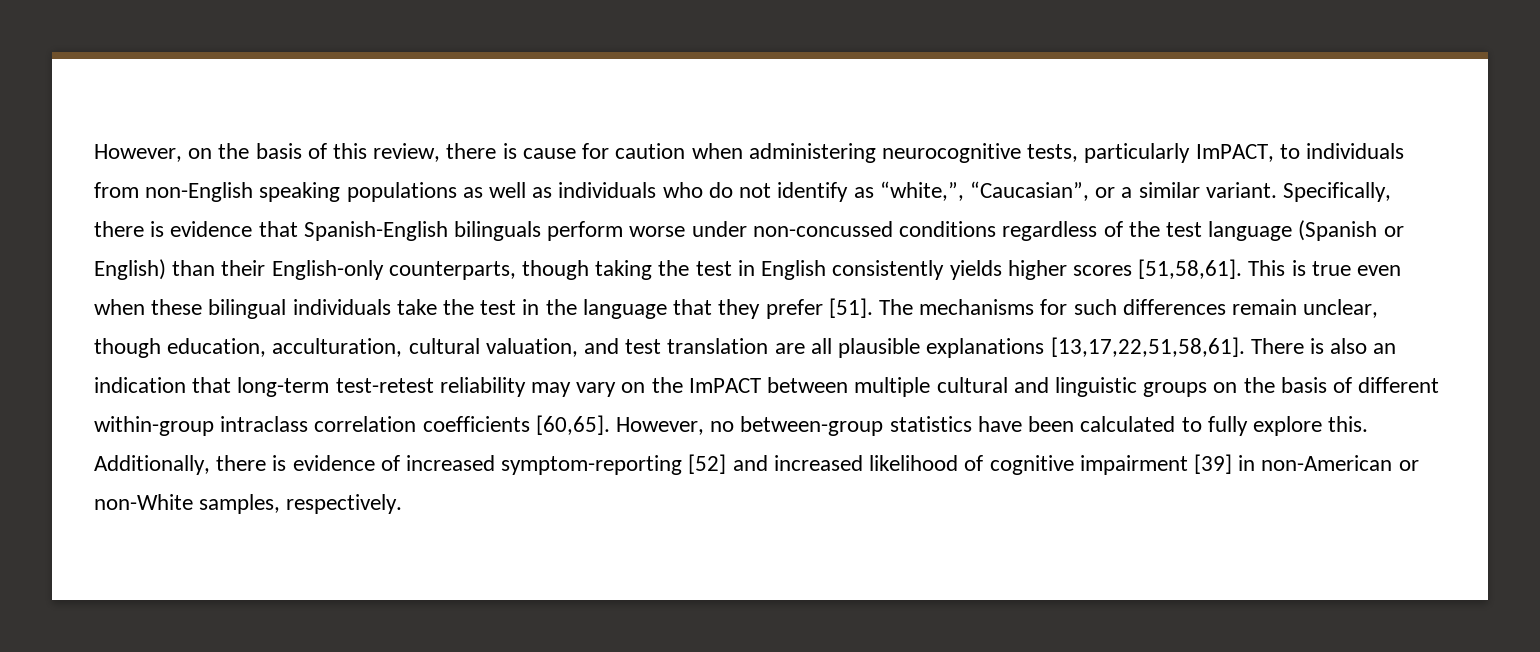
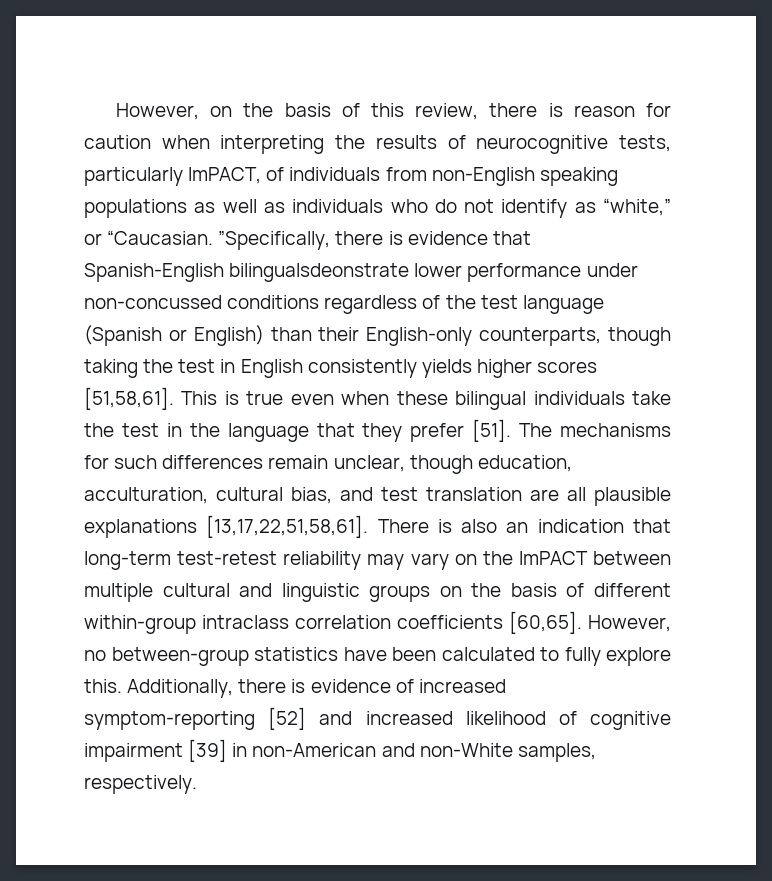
- However, on the basis of this review, there is cause for caution when administering neurocognitive tests, particularly ImPACT, to individuals from non-English speaking populations as well as individuals who do not identify as “white,”, “Caucasian”, or a similar variant. Specifically, there is evidence that Spanish-English bilinguals perform worse under non-concussed conditions regardless of the test language (Spanish or English) than their English-only counterparts, though taking the test in English consistently yields higher scores [51,58,61].
+ However, on the basis of this review, there is reason for caution when interpreting the results of neurocognitive tests, particularly ImPACT, of individuals from non-English speaking populations as well as individuals who do not identify as “white,” or “Caucasian. ”Specifically, there is evidence that Spanish-English bilingualsdeonstrate lower performance under non-concussed conditions regardless of the test language (Spanish or English) than their English-only counterparts, though taking the test in English consistently yields higher scores [51,58,61].
- The mechanisms for such differences remain unclear, though education, acculturation, cultural valuation, and test translation are all plausible explanations [13,17,22,51,58,61].
+ The mechanisms for such differences remain unclear, though education, acculturation, cultural bias, and test translation are all plausible explanations [13,17,22,51,58,61].
- Additionally, there is evidence of increased symptom-reporting [52] and increased likelihood of cognitive impairment [39] in non-American or non-White samples, respectively.
+ Additionally, there is evidence of increased symptom-reporting [52] and increased likelihood of cognitive impairment [39] in non-American and non-White samples, respectively.

